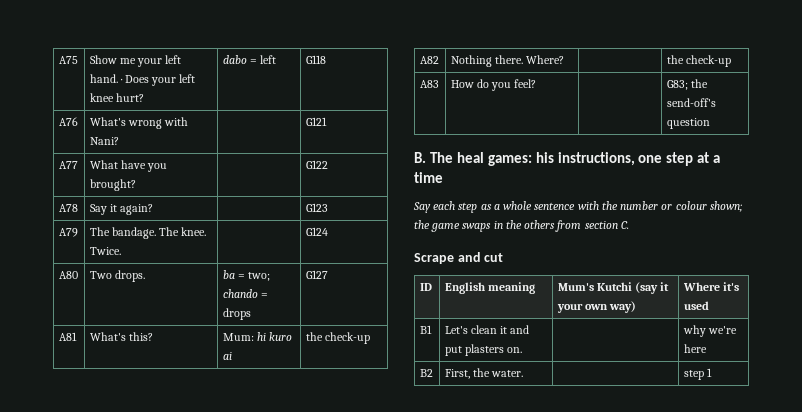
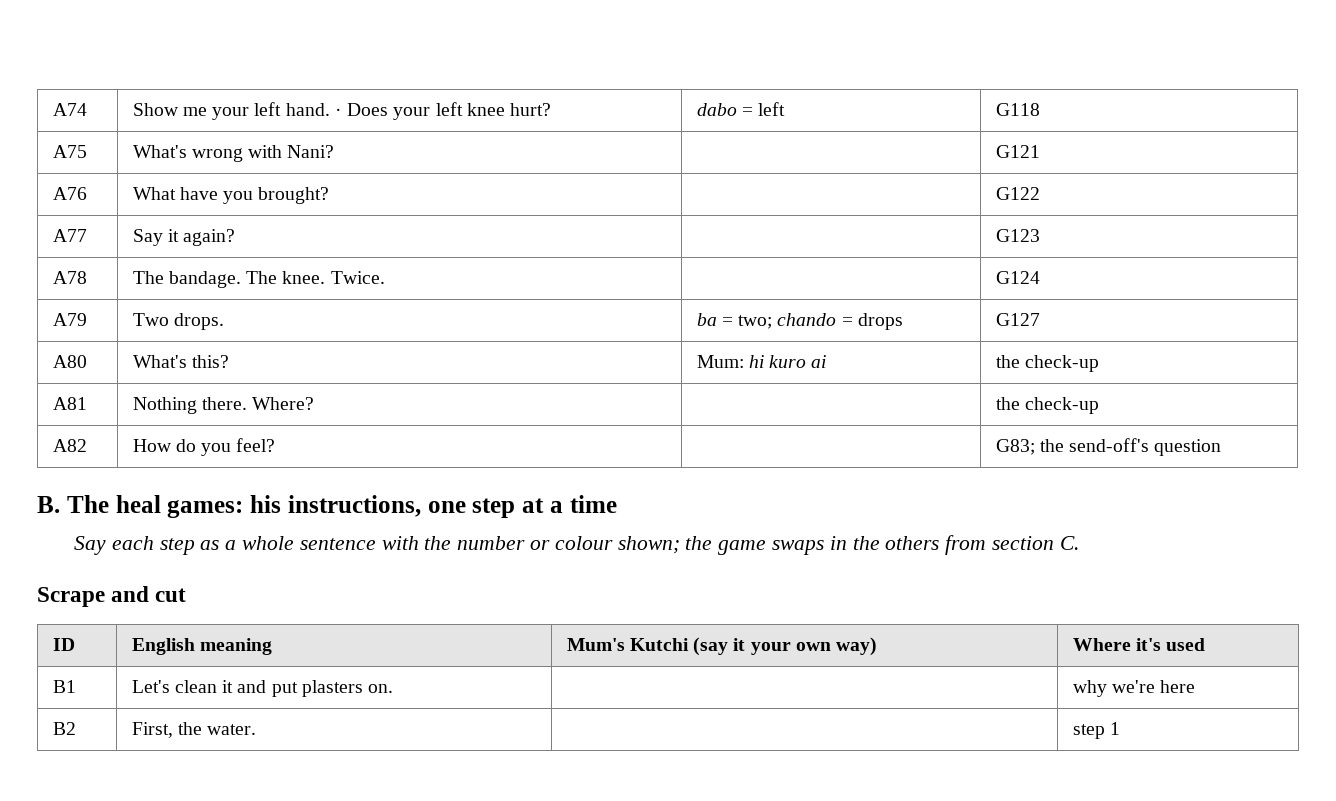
- A75 | Show me your left hand. · Does your left knee hurt? | dabo = left | G118
+ A74 | Show me your left hand. · Does your left knee hurt? | dabo = left | G118
- A76 | What's wrong with Nani? | | G121
+ A75 | What's wrong with Nani? | | G121
- A77 | What have you brought? | | G122
+ A76 | What have you brought? | | G122
- A78 | Say it again? | | G123
+ A77 | Say it again? | | G123
- A79 | The bandage. The knee. Twice. | | G124
+ A78 | The bandage. The knee. Twice. | | G124
- A80 | Two drops. | ba = two; chando = drops | G127
+ A79 | Two drops. | ba = two; chando = drops | G127
- A81 | What's this? | Mum: hi kuro ai | the check-up
+ A80 | What's this? | Mum: hi kuro ai | the check-up
- A82 | Nothing there. Where? | | the check-up
+ A81 | Nothing there. Where? | | the check-up
- A83 | How do you feel? | | G83; the send-off's question
+ A82 | How do you feel? | | G83; the send-off's question

